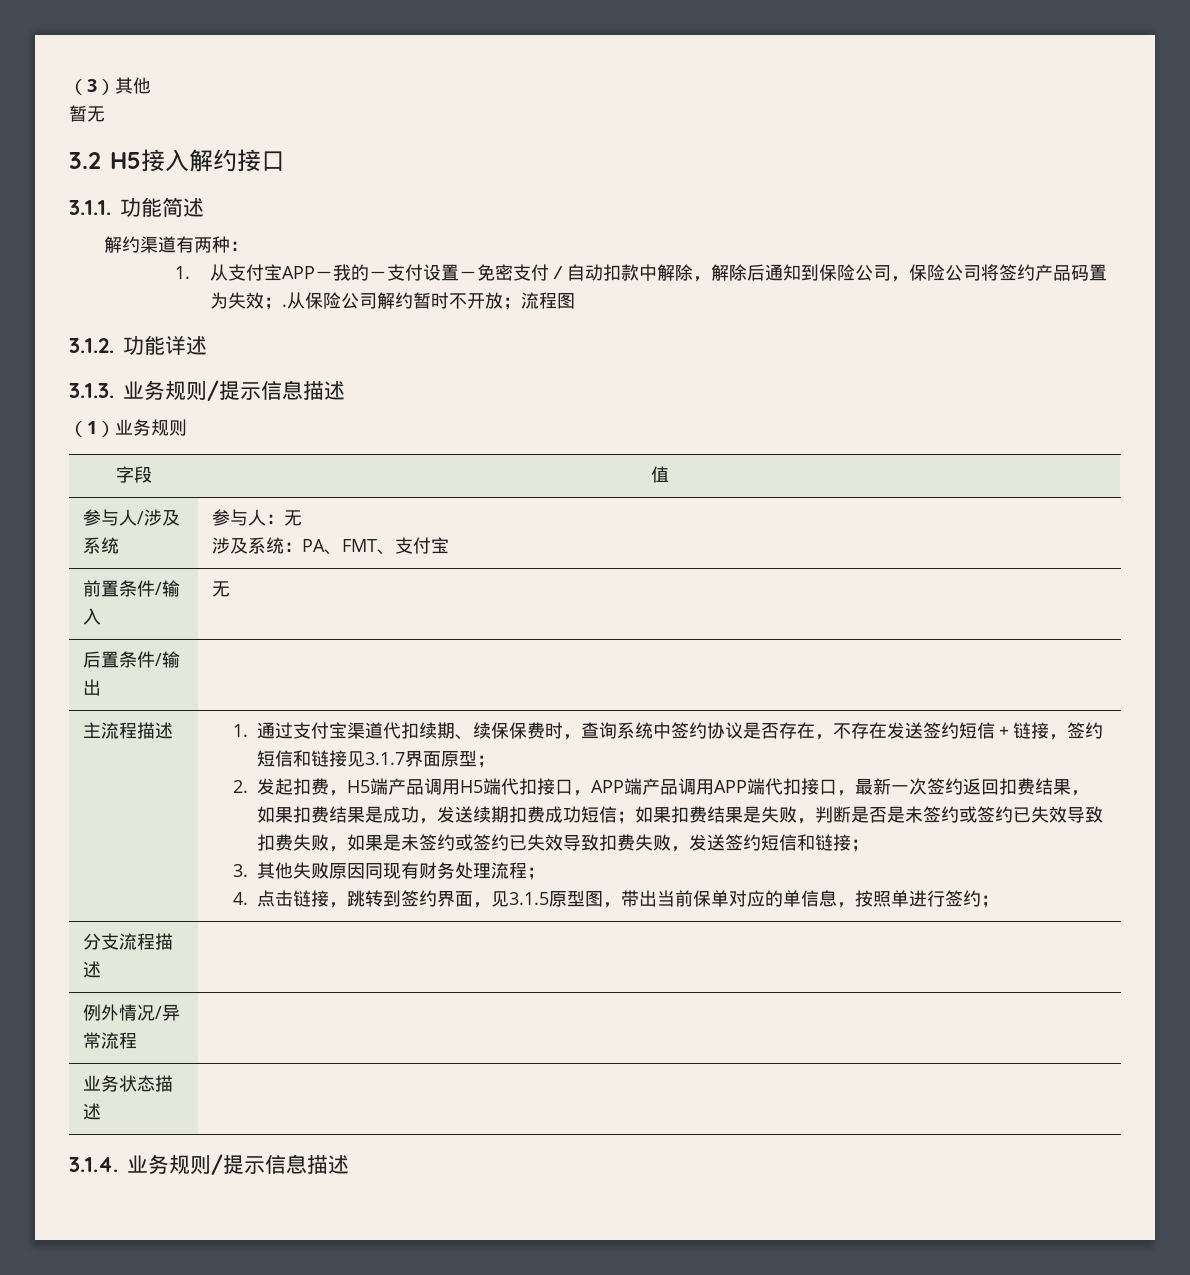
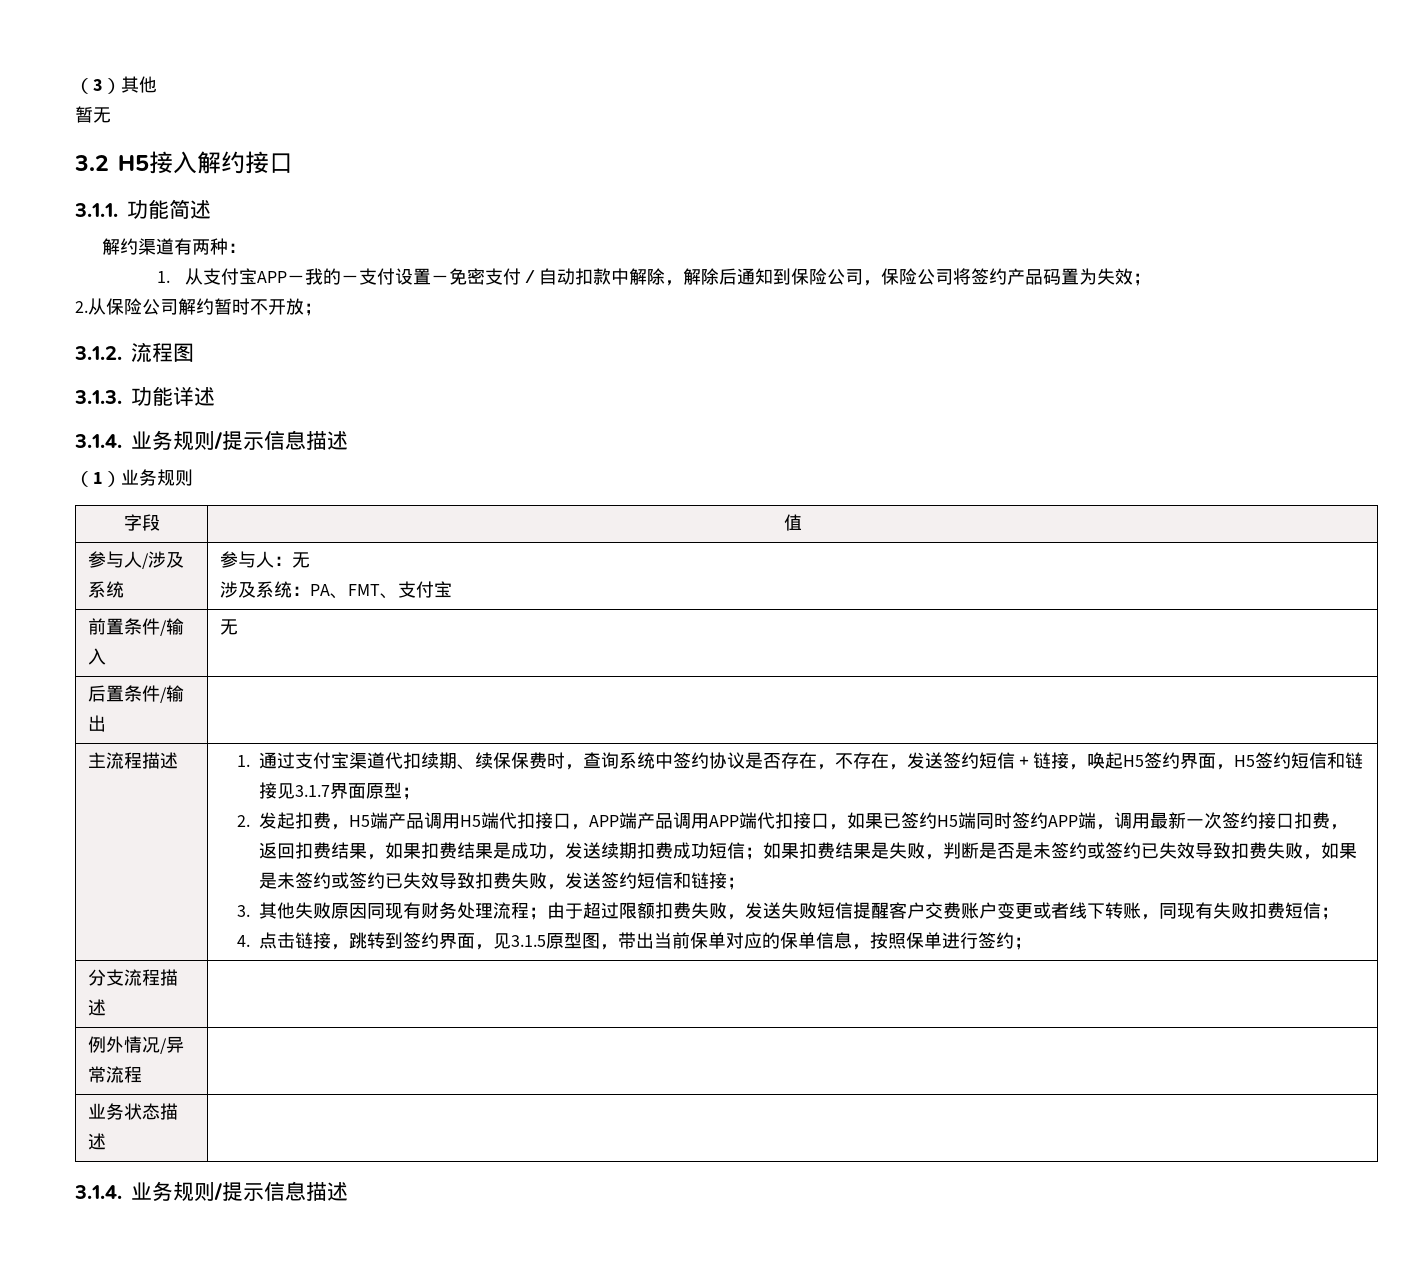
- 1.从支付宝APP－我的－支付设置－免密支付／自动扣款中解除，解除后通知到保险公司，保险公司将签约产品码置为失效；.从保险公司解约暂时不开放；流程图
+ 1.从支付宝APP－我的－支付设置－免密支付／自动扣款中解除，解除后通知到保险公司，保险公司将签约产品码置为失效；
+ 2.从保险公司解约暂时不开放；
+ 3.1.2.流程图
- 3.1.2.功能详述
- 3.1.3.业务规则/提示信息描述
+ 3.1.3.功能详述
+ 3.1.4.业务规则/提示信息描述
- 1.通过支付宝渠道代扣续期、续保保费时，查询系统中签约协议是否存在，不存在发送签约短信＋链接，签约短信和链接见3.1.7界面原型；
+ 1.通过支付宝渠道代扣续期、续保保费时，查询系统中签约协议是否存在，不存在，发送签约短信＋链接，唤起H5签约界面，H5签约短信和链接见3.1.7界面原型；
- 2.发起扣费，H5端产品调用H5端代扣接口，APP端产品调用APP端代扣接口，最新一次签约返回扣费结果，如果扣费结果是成功，发送续期扣费成功短信；
+ 2.发起扣费，H5端产品调用H5端代扣接口，APP端产品调用APP端代扣接口，如果已签约H5端同时签约APP端，调用最新一次签约接口扣费，返回扣费结果，如果扣费结果是成功，发送续期扣费成功短信；
- 3.其他失败原因同现有财务处理流程；
+ 3.其他失败原因同现有财务处理流程；由于超过限额扣费失败，发送失败短信提醒客户交费账户变更或者线下转账，同现有失败扣费短信；
- 4.点击链接，跳转到签约界面，见3.1.5原型图，带出当前保单对应的单信息，按照单进行签约；
+ 4.点击链接，跳转到签约界面，见3.1.5原型图，带出当前保单对应的保单信息，按照保单进行签约；

